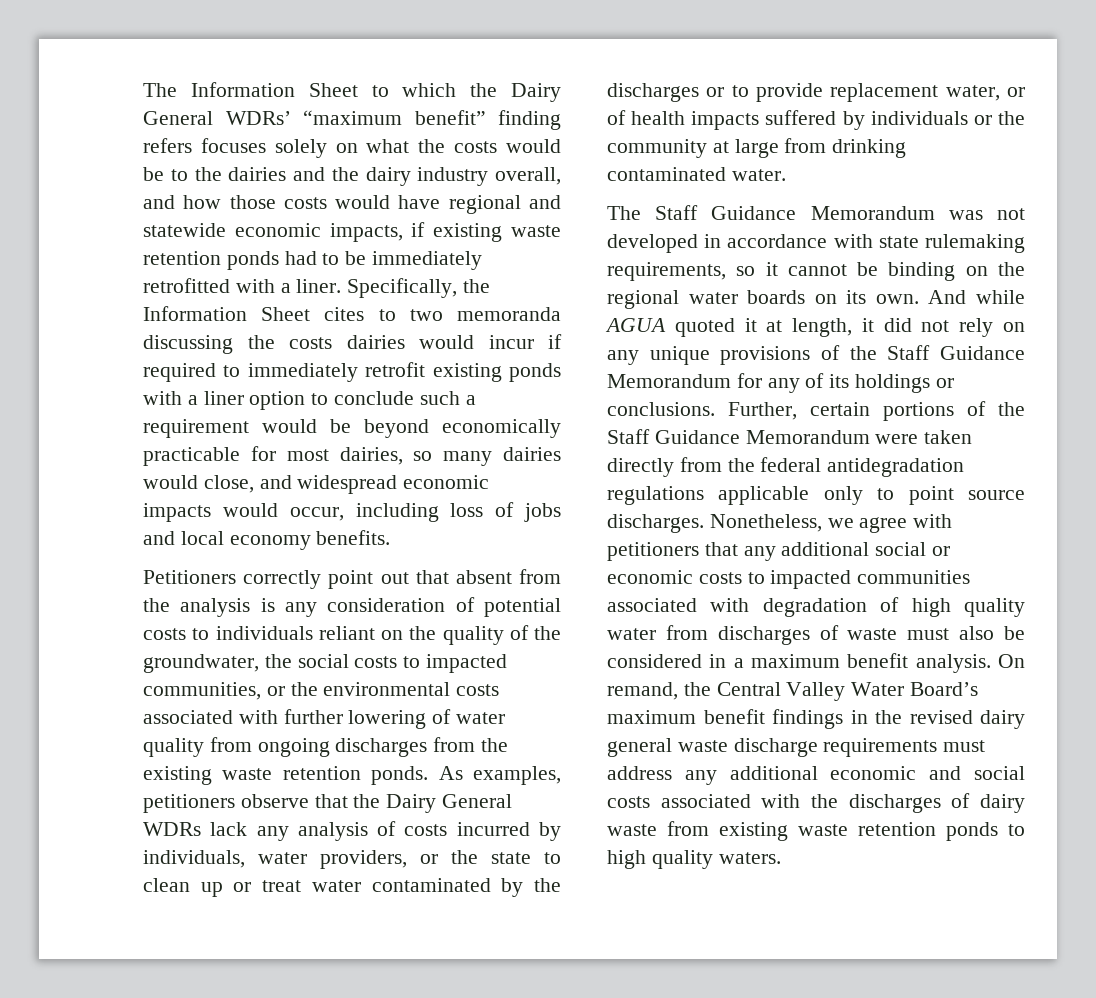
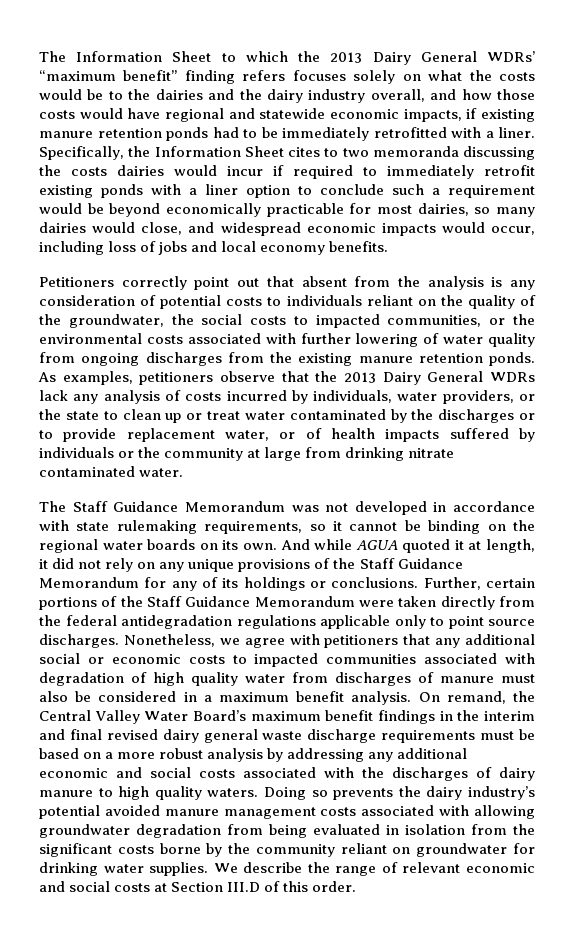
- The Information Sheet to which the Dairy General WDRs’ “maximum benefit” finding refers focuses solely on what the costs would be to the dairies and the dairy industry overall, and how those costs would have regional and statewide economic impacts, if existing waste retention ponds had to be immediately retrofitted with a liner.
+ The Information Sheet to which the 2013 Dairy General WDRs’ “maximum benefit” finding refers focuses solely on what the costs would be to the dairies and the dairy industry overall, and how those costs would have regional and statewide economic impacts, if existing manure retention ponds had to be immediately retrofitted with a liner.
- Petitioners correctly point out that absent from the analysis is any consideration of potential costs to individuals reliant on the quality of the groundwater, the social costs to impacted communities, or the environmental costs associated with further lowering of water quality from ongoing discharges from the existing waste retention ponds.
+ Petitioners correctly point out that absent from the analysis is any consideration of potential costs to individuals reliant on the quality of the groundwater, the social costs to impacted communities, or the environmental costs associated with further lowering of water quality from ongoing discharges from the existing manure retention ponds.
- As examples, petitioners observe that the Dairy General WDRs lack any analysis of costs incurred by individuals, water providers, or the state to clean up or treat water contaminated by the discharges or to provide replacement water, or of health impacts suffered by individuals or the community at large from drinking contaminated water.
+ As examples, petitioners observe that the 2013 Dairy General WDRs lack any analysis of costs incurred by individuals, water providers, or the state to clean up or treat water contaminated by the discharges or to provide replacement water, or of health impacts suffered by individuals or the community at large from drinking nitrate contaminated water.
- Nonetheless, we agree with petitioners that any additional social or economic costs to impacted communities associated with degradation of high quality water from discharges of waste must also be considered in a maximum benefit analysis.
+ Nonetheless, we agree with petitioners that any additional social or economic costs to impacted communities associated with degradation of high quality water from discharges of manure must also be considered in a maximum benefit analysis.
- On remand, the Central Valley Water Board’s maximum benefit findings in the revised dairy general waste discharge requirements must address any additional economic and social costs associated with the discharges of dairy waste from existing waste retention ponds to high quality waters.
+ On remand, the Central Valley Water Board’s maximum benefit findings in the interim and final revised dairy general waste discharge requirements must be based on a more robust analysis by addressing any additional economic and social costs associated with the discharges of dairy manure to high quality waters. Doing so prevents the dairy industry’s potential avoided manure management costs associated with allowing groundwater degradation from being evaluated in isolation from the significant costs borne by the community reliant on groundwater for drinking water supplies. We describe the range of relevant economic and social costs at Section III.D of this order.

